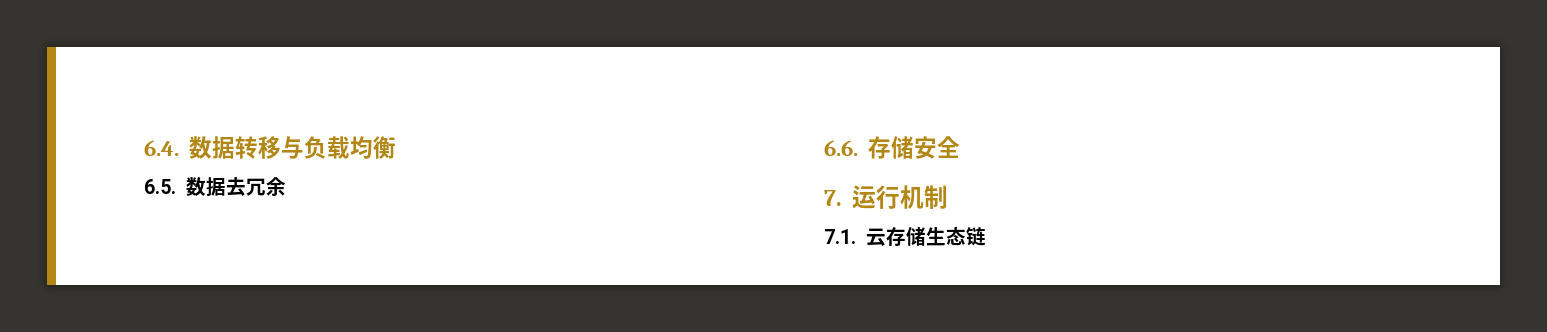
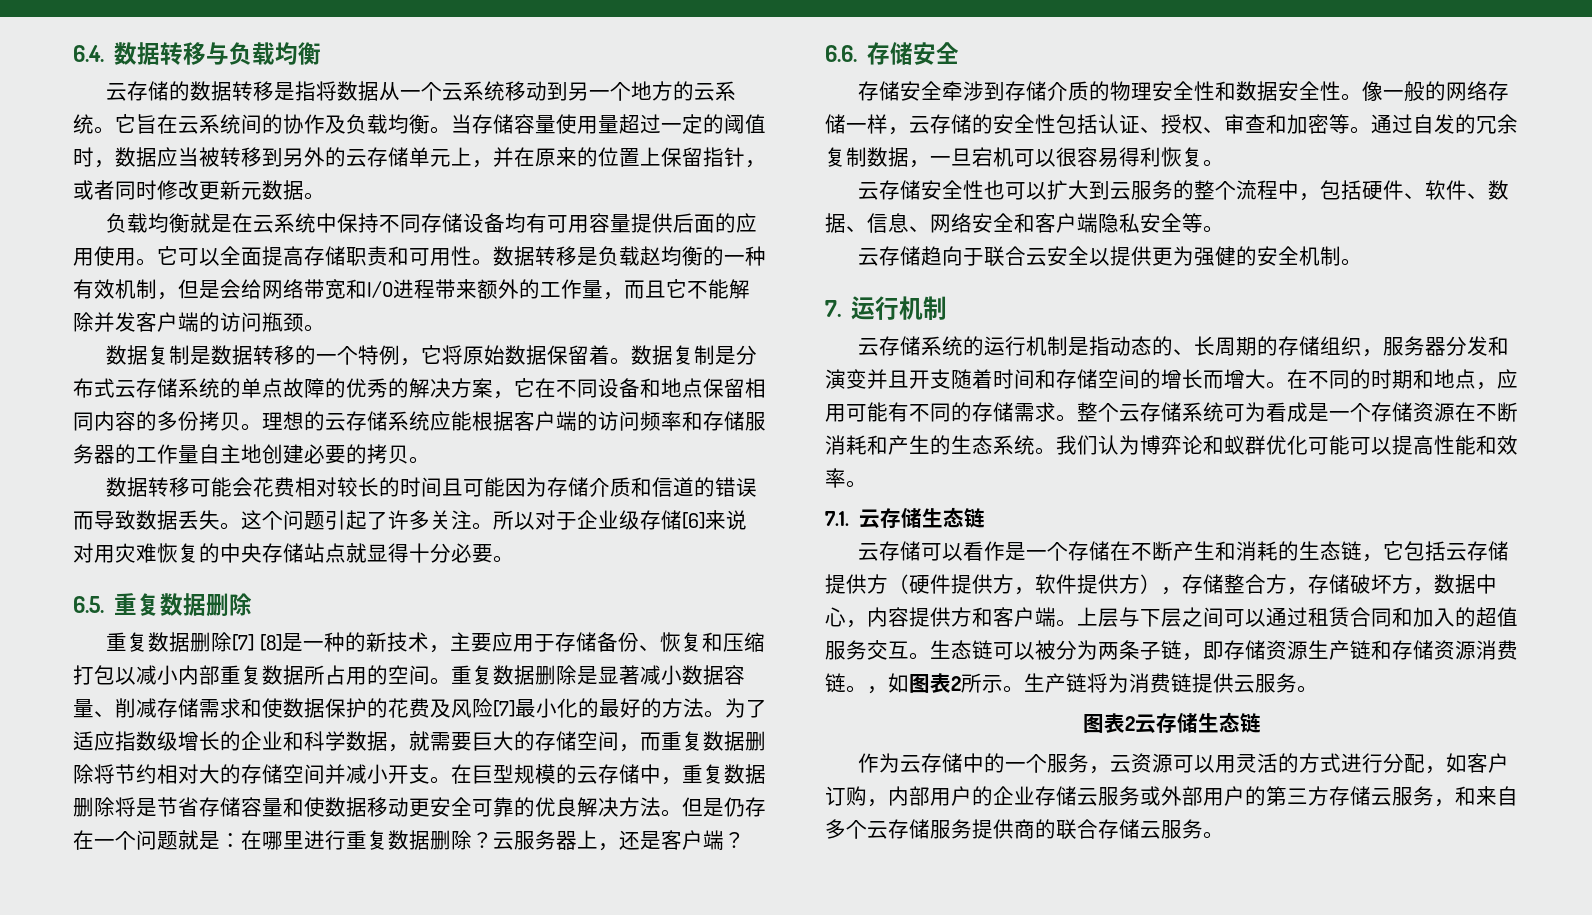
- 6.5.数据去冗余
+ 云存储的数据转移是指将数据从一个云系统移动到另一个地方的云系统。它旨在云系统间的协作及负载均衡。当存储容量使用量超过一定的阈值时，数据应当被转移到另外的云存储单元上，并在原来的位置上保留指针，或者同时修改更新元数据。
+ 负载均衡就是在云系统中保持不同存储设备均有可用容量提供后面的应用使用。它可以全面提高存储职责和可用性。数据转移是负载赵均衡的一种有效机制，但是会给网络带宽和I/O进程带来额外的工作量，而且它不能解除并发客户端的访问瓶颈。
+ 数据复制是数据转移的一个特例，它将原始数据保留着。数据复制是分布式云存储系统的单点故障的优秀的解决方案，它在不同设备和地点保留相同内容的多份拷贝。理想的云存储系统应能根据客户端的访问频率和存储服务器的工作量自主地创建必要的拷贝。
+ 数据转移可能会花费相对较长的时间且可能因为存储介质和信道的错误而导致数据丢失。这个问题引起了许多关注。所以对于企业级存储[6]来说对用灾难恢复的中央存储站点就显得十分必要。
+ 6.5.重复数据删除
+ 重复数据删除[7] [8]是一种的新技术，主要应用于存储备份、恢复和压缩打包以减小内部重复数据所占用的空间。重复数据删除是显著减小数据容量、削减存储需求和使数据保护的花费及风险[7]最小化的最好的方法。为了适应指数级增长的企业和科学数据，就需要巨大的存储空间，而重复数据删除将节约相对大的存储空间并减小开支。在巨型规模的云存储中，重复数据删除将是节省存储容量和使数据移动更安全可靠的优良解决方法。但是仍存在一个问题就是：在哪里进行重复数据删除？云服务器上，还是客户端？
  6.6.存储安全
+ 存储安全牵涉到存储介质的物理安全性和数据安全性。像一般的网络存储一样，云存储的安全性包括认证、授权、审查和加密等。通过自发的冗余复制数据，一旦宕机可以很容易得利恢复。
+ 云存储安全性也可以扩大到云服务的整个流程中，包括硬件、软件、数据、信息、网络安全和客户端隐私安全等。
+ 云存储趋向于联合云安全以提供更为强健的安全机制。
  7.运行机制
+ 云存储系统的运行机制是指动态的、长周期的存储组织，服务器分发和演变并且开支随着时间和存储空间的增长而增大。在不同的时期和地点，应用可能有不同的存储需求。整个云存储系统可为看成是一个存储资源在不断消耗和产生的生态系统。我们认为博弈论和蚁群优化可能可以提高性能和效率。
  7.1.云存储生态链
+ 云存储可以看作是一个存储在不断产生和消耗的生态链，它包括云存储提供方（硬件提供方，软件提供方），存储整合方，存储破坏方，数据中心，内容提供方和客户端。上层与下层之间可以通过租赁合同和加入的超值服务交互。生态链可以被分为两条子链，即存储资源生产链和存储资源消费链。，如图表2所示。生产链将为消费链提供云服务。
+ 图表2云存储生态链
+ 作为云存储中的一个服务，云资源可以用灵活的方式进行分配，如客户订购，内部用户的企业存储云服务或外部用户的第三方存储云服务，和来自多个云存储服务提供商的联合存储云服务。

